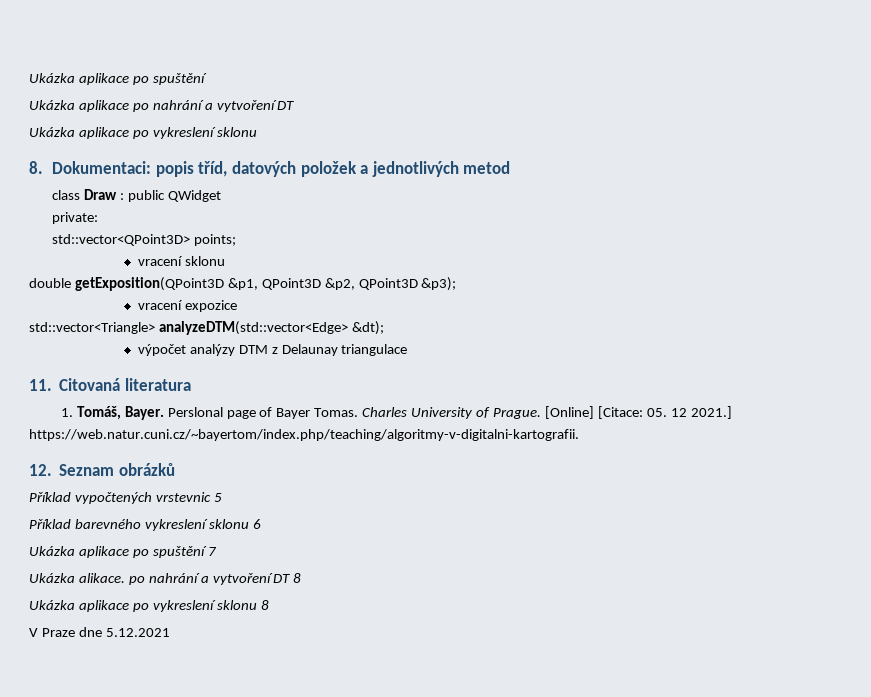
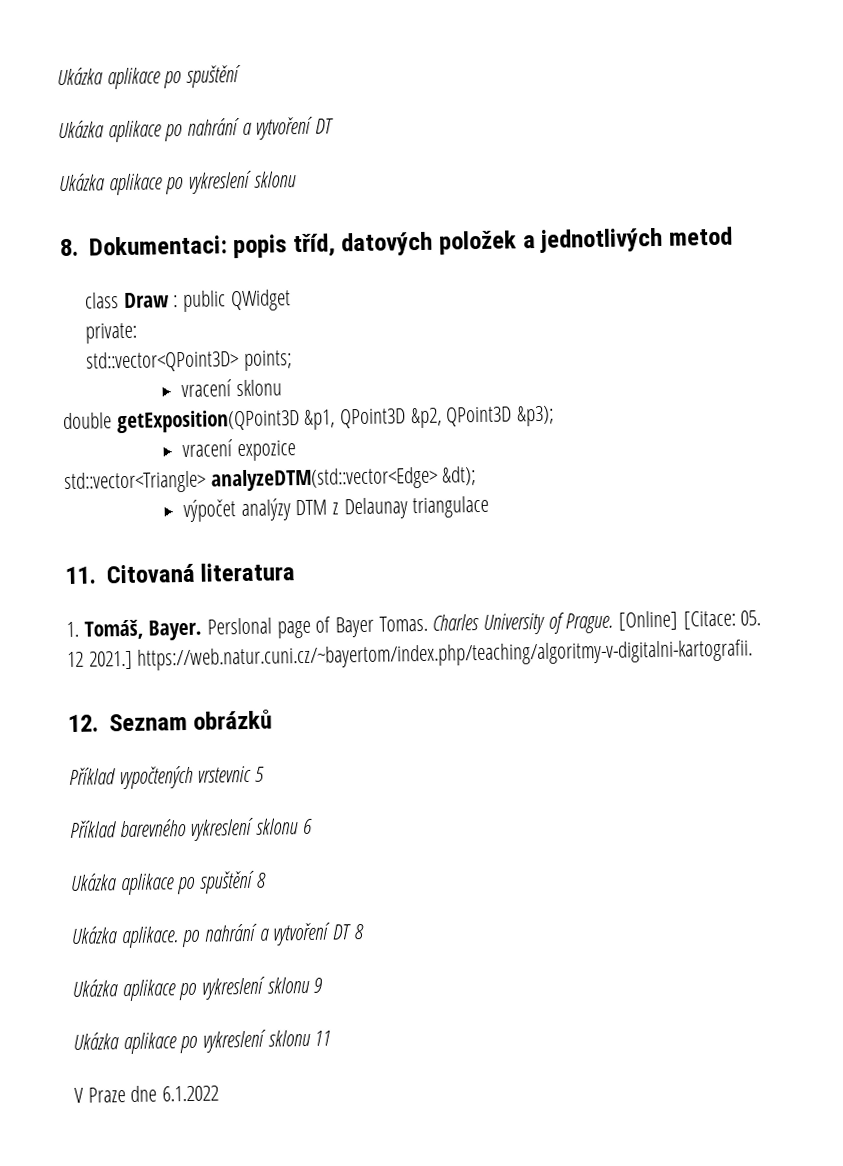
- Ukázka aplikace po spuštění 7
- Ukázka alikace. po nahrání a vytvoření DT 8
+ Ukázka aplikace po spuštění 8
+ Ukázka aplikace. po nahrání a vytvoření DT 8
- Ukázka aplikace po vykreslení sklonu 8
+ Ukázka aplikace po vykreslení sklonu 9
+ Ukázka aplikace po vykreslení sklonu 11
- V Praze dne 5.12.2021
+ V Praze dne 6.1.2022

